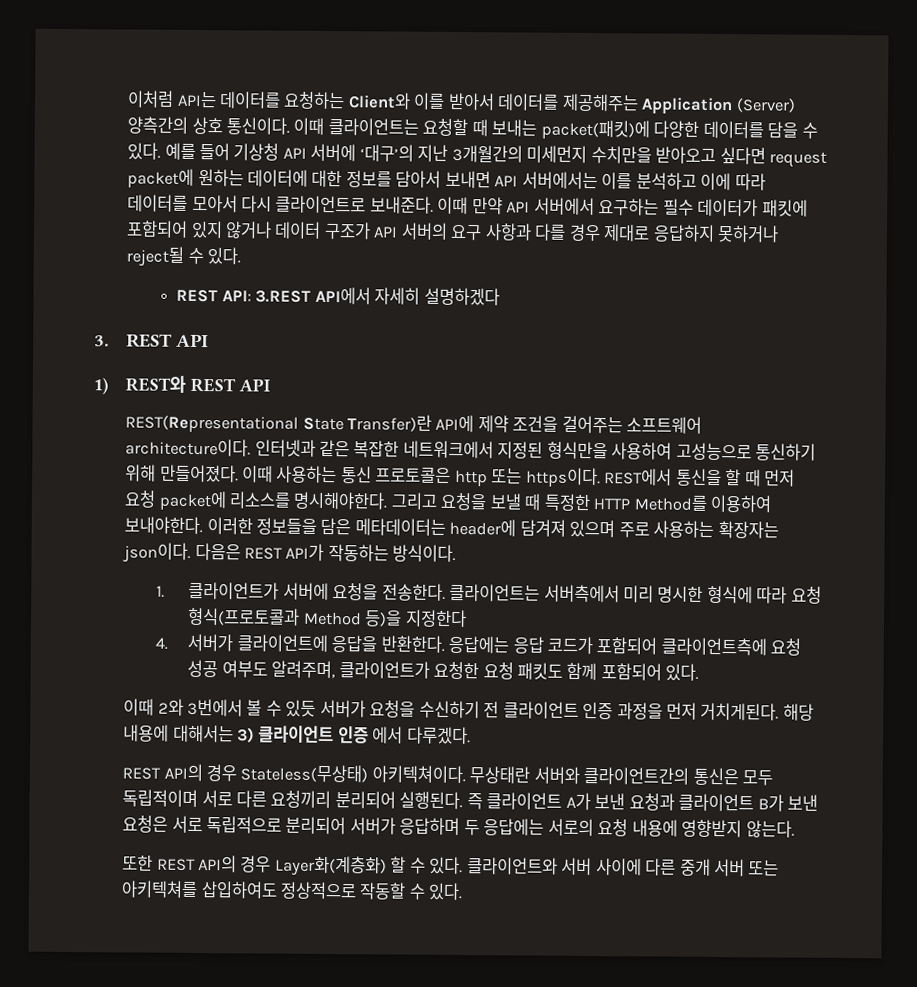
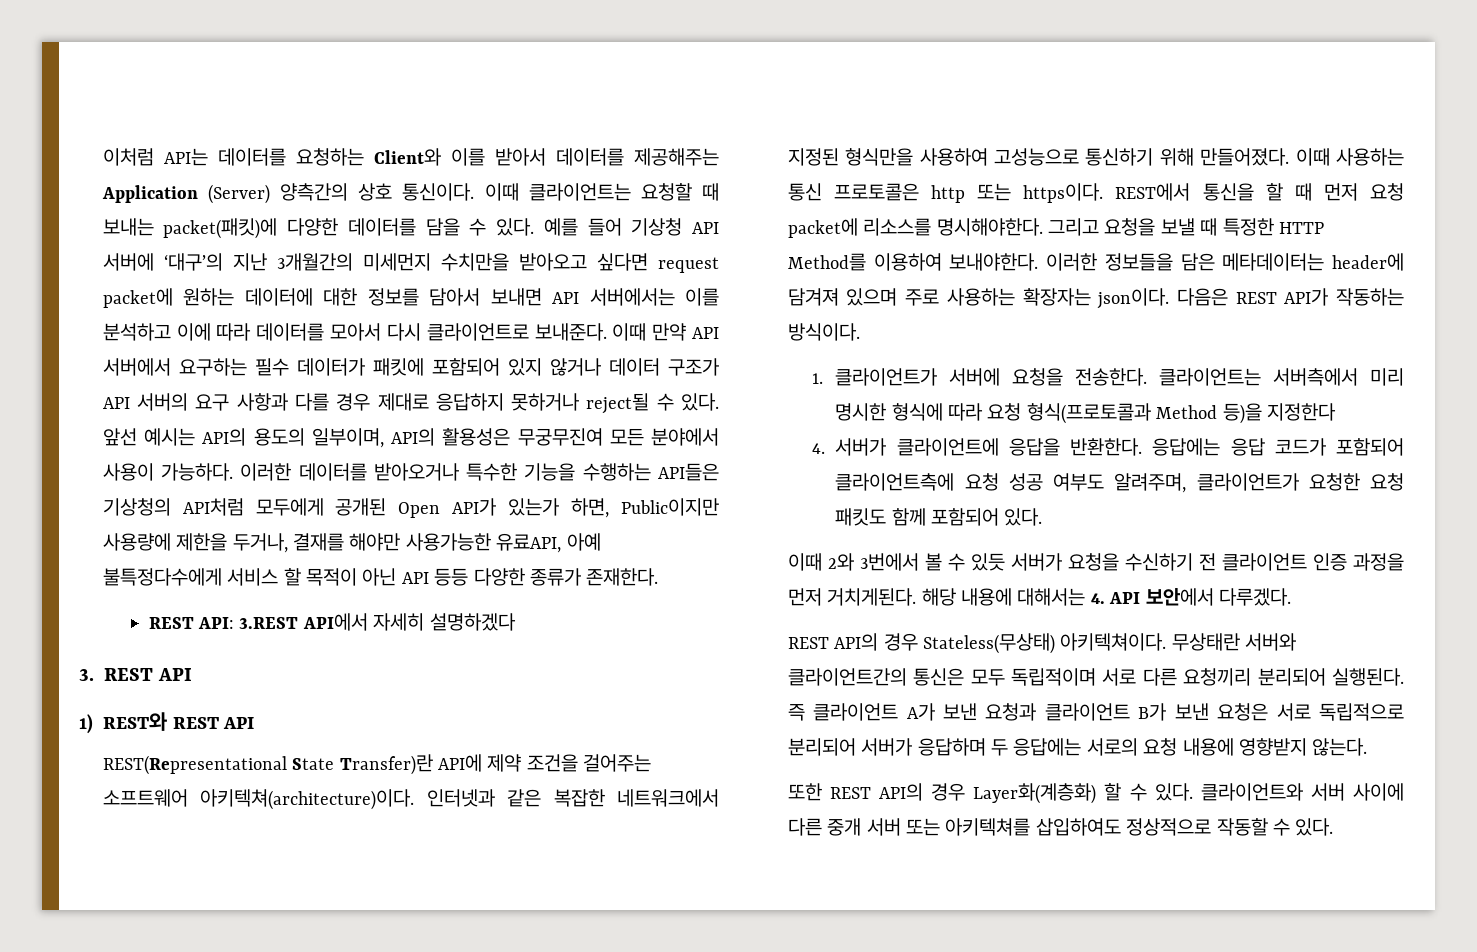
+ 앞선 예시는 API의 용도의 일부이며, API의 활용성은 무궁무진여 모든 분야에서 사용이 가능하다. 이러한 데이터를 받아오거나 특수한 기능을 수행하는 API들은 기상청의 API처럼 모두에게 공개된 Open API가 있는가 하면, Public이지만 사용량에 제한을 두거나, 결재를 해야만 사용가능한 유료API, 아예 불특정다수에게 서비스 할 목적이 아닌 API 등등 다양한 종류가 존재한다.
- REST(Representational State Transfer)란 API에 제약 조건을 걸어주는 소프트웨어 architecture이다.
+ REST(Representational State Transfer)란 API에 제약 조건을 걸어주는 소프트웨어 아키텍쳐(architecture)이다.
- 해당 내용에 대해서는 3) 클라이언트 인증 에서 다루겠다.
+ 해당 내용에 대해서는 4. API 보안에서 다루겠다.

